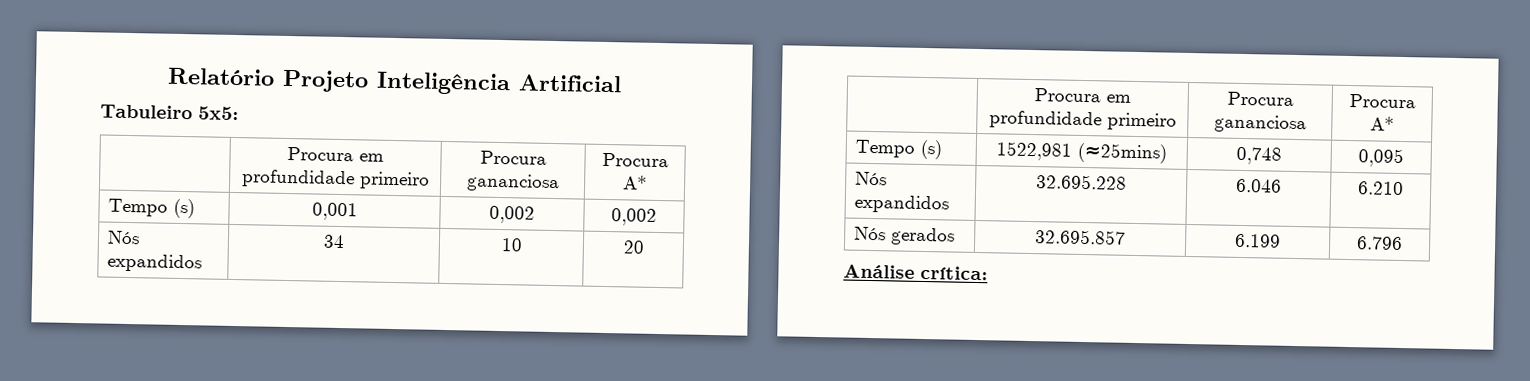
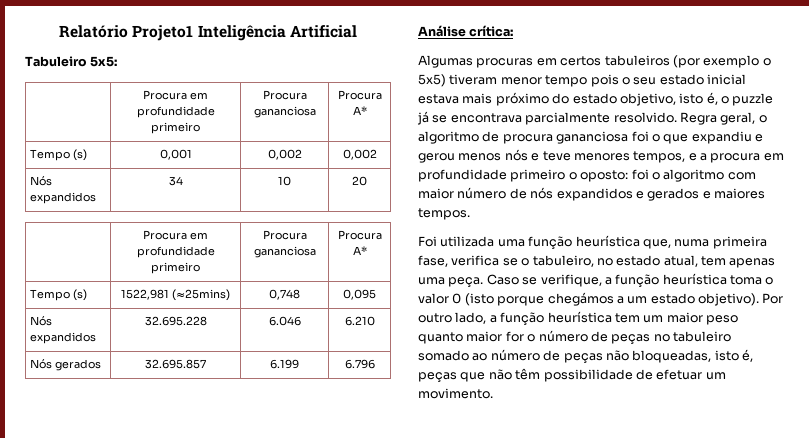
- Relatório Projeto Inteligência Artificial
+ Relatório Projeto1 Inteligência Artificial
+ Algumas procuras em certos tabuleiros (por exemplo o 5x5) tiveram menor tempo pois o seu estado inicial estava mais próximo do estado objetivo, isto é, o puzzle já se encontrava parcialmente resolvido. Regra geral, o algoritmo de procura gananciosa foi o que expandiu e gerou menos nós e teve menores tempos, e a procura em profundidade primeiro o oposto: foi o algoritmo com maior número de nós expandidos e gerados e maiores tempos.
+ Foi utilizada uma função heurística que, numa primeira fase, verifica se o tabuleiro, no estado atual, tem apenas uma peça. Caso se verifique, a função heurística toma o valor 0 (isto porque chegámos a um estado objetivo). Por outro lado, a função heurística tem um maior peso quanto maior for o número de peças no tabuleiro somado ao número de peças não bloqueadas, isto é, peças que não têm possibilidade de efetuar um movimento.

